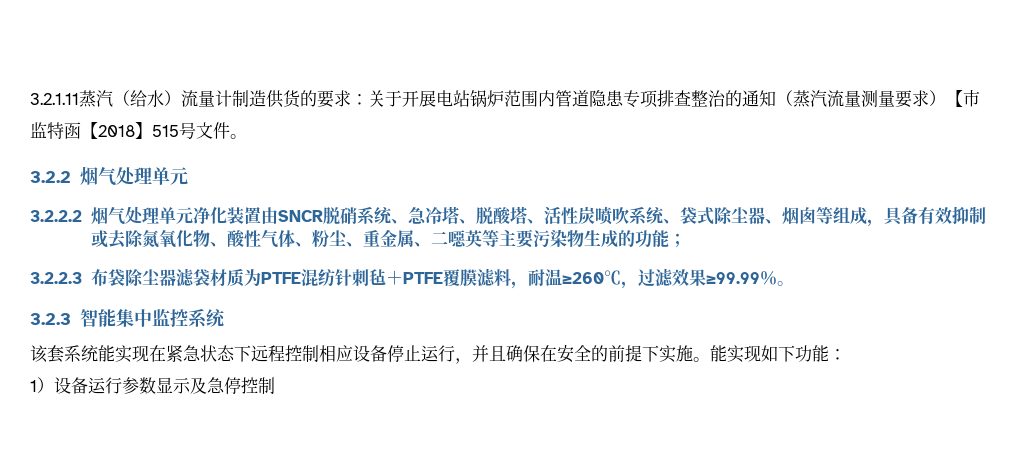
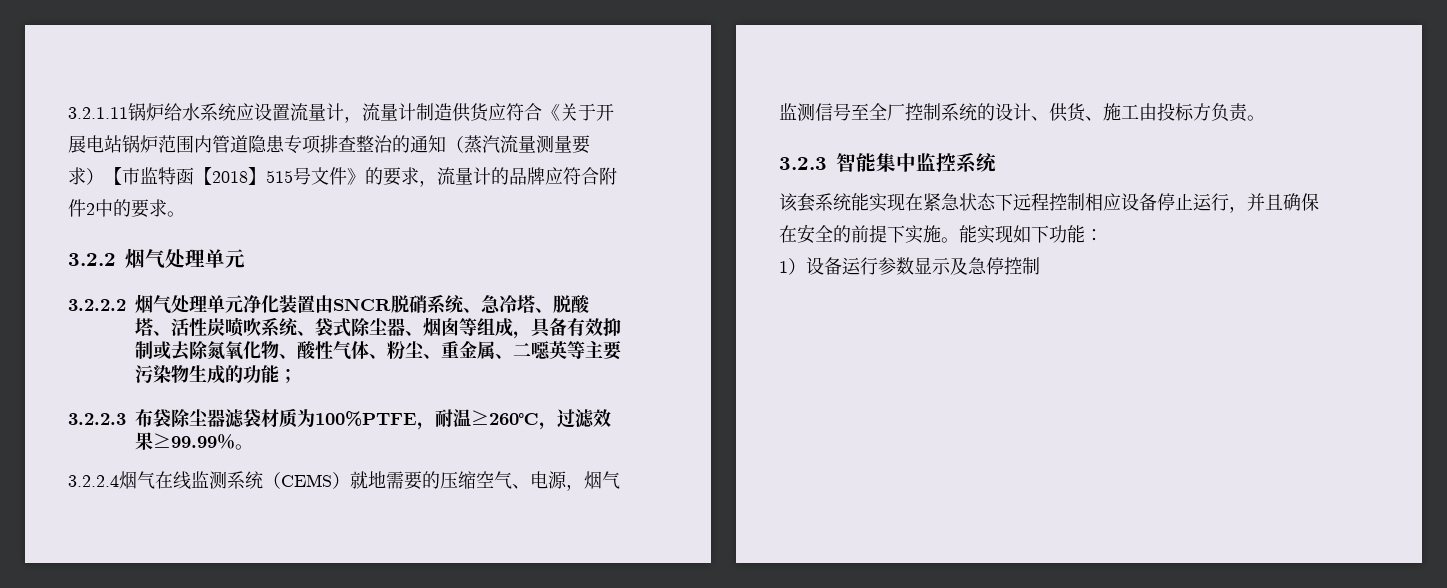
- 3.2.1.11蒸汽（给水）流量计制造供货的要求：关于开展电站锅炉范围内管道隐患专项排查整治的通知（蒸汽流量测量要求）【市监特函【2018】515号文件。
+ 3.2.1.11锅炉给水系统应设置流量计，流量计制造供货应符合《关于开展电站锅炉范围内管道隐患专项排查整治的通知（蒸汽流量测量要求）【市监特函【2018】515号文件》的要求，流量计的品牌应符合附件2中的要求。
- 3.2.2.3布袋除尘器滤袋材质为PTFE混纺针刺毡＋PTFE覆膜滤料，耐温≥260℃，过滤效果≥99.99％。
+ 3.2.2.3布袋除尘器滤袋材质为100%PTFE，耐温≥260℃，过滤效果≥99.99％。
+ 3.2.2.4烟气在线监测系统（CEMS）就地需要的压缩空气、电源，烟气监测信号至全厂控制系统的设计、供货、施工由投标方负责。

